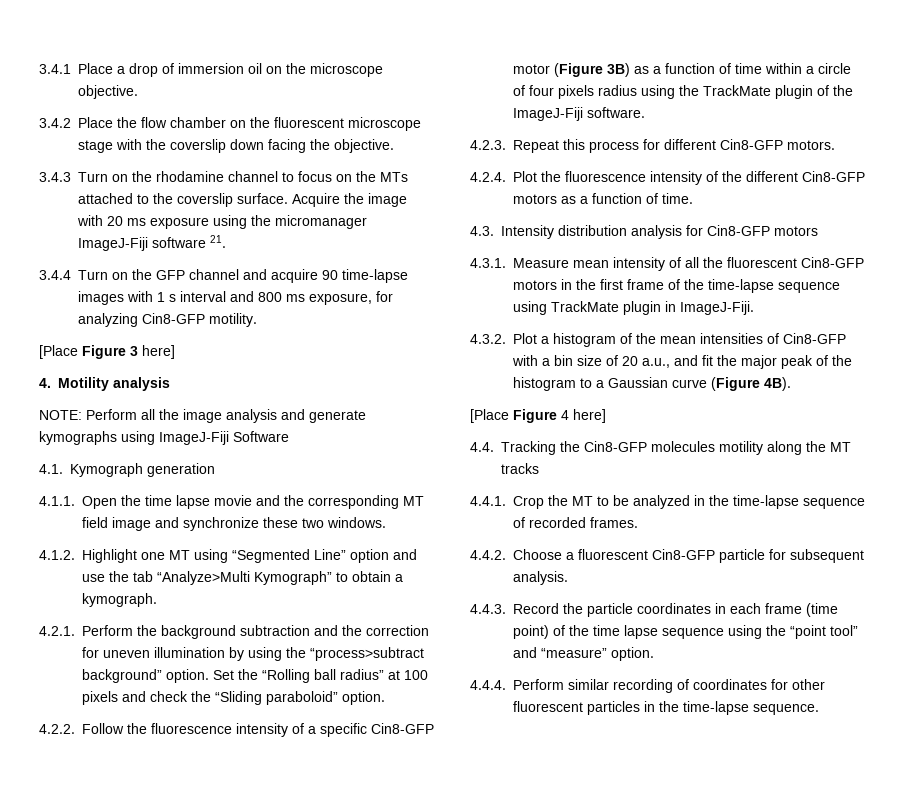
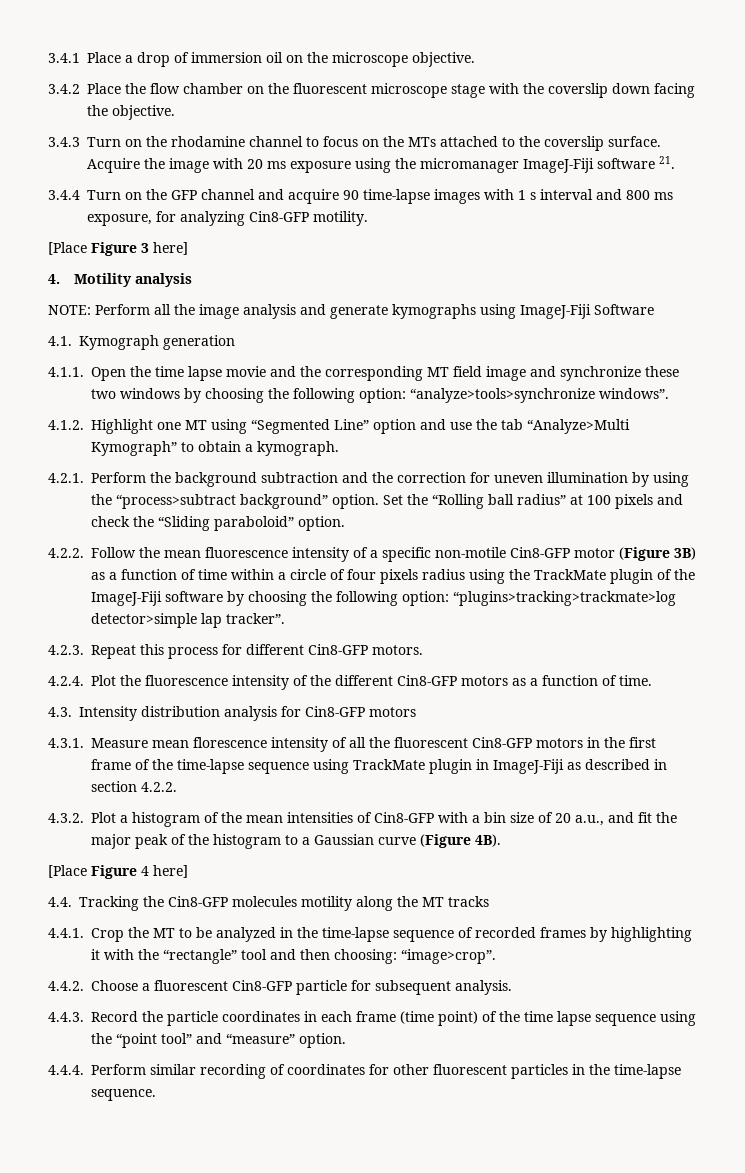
- 4.1.1. Open the time lapse movie and the corresponding MT field image and synchronize these two windows.
+ 4.1.1. Open the time lapse movie and the corresponding MT field image and synchronize these two windows by choosing the following option: “analyze>tools>synchronize windows”.
- 4.2.2. Follow the fluorescence intensity of a specific Cin8-GFP motor (Figure 3B) as a function of time within a circle of four pixels radius using the TrackMate plugin of the ImageJ-Fiji software.
+ 4.2.2. Follow the mean fluorescence intensity of a specific non-motile Cin8-GFP motor (Figure 3B) as a function of time within a circle of four pixels radius using the TrackMate plugin of the ImageJ-Fiji software by choosing the following option: “plugins>tracking>trackmate>log detector>simple lap tracker”.
- 4.3.1. Measure mean intensity of all the fluorescent Cin8-GFP motors in the first frame of the time-lapse sequence using TrackMate plugin in ImageJ-Fiji.
+ 4.3.1. Measure mean florescence intensity of all the fluorescent Cin8-GFP motors in the first frame of the time-lapse sequence using TrackMate plugin in ImageJ-Fiji as described in section 4.2.2.
- 4.4.1. Crop the MT to be analyzed in the time-lapse sequence of recorded frames.
+ 4.4.1. Crop the MT to be analyzed in the time-lapse sequence of recorded frames by highlighting it with the “rectangle” tool and then choosing: “image>crop”.

